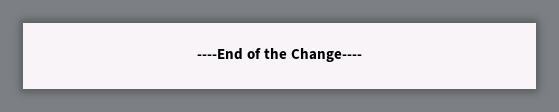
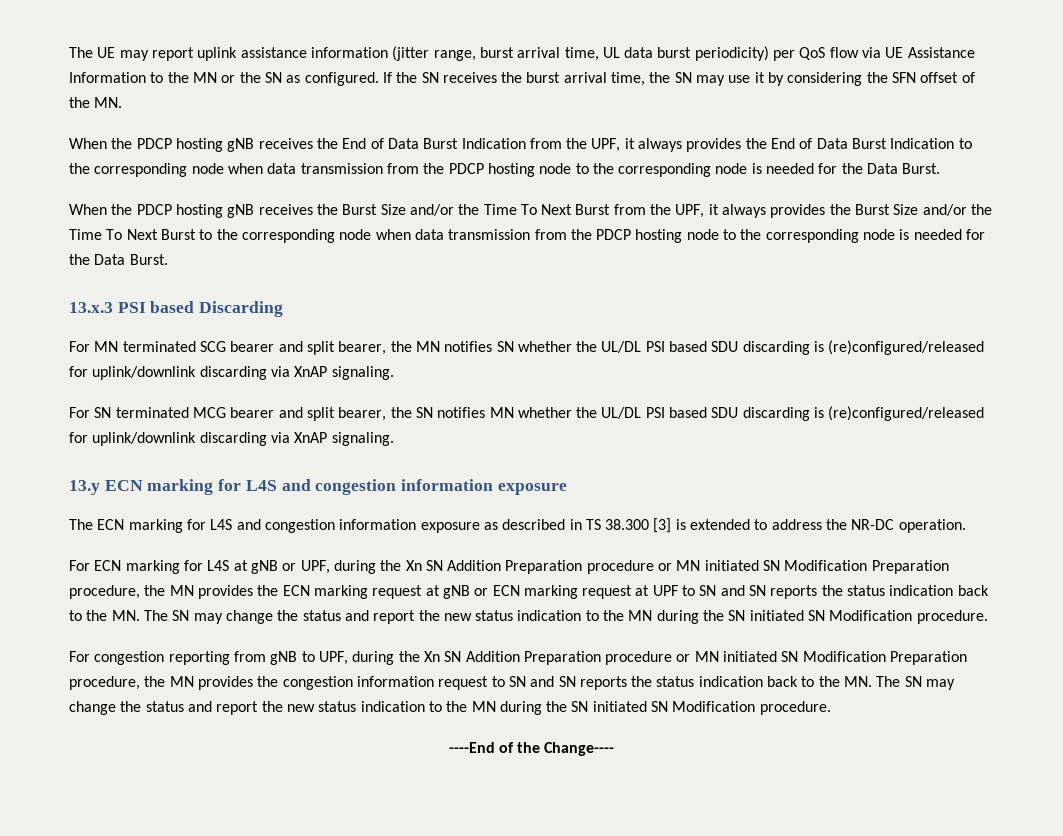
+ The UE may report uplink assistance information (jitter range, burst arrival time, UL data burst periodicity) per QoS flow via UE Assistance Information to the MN or the SN as configured. If the SN receives the burst arrival time, the SN may use it by considering the SFN offset of the MN.
+ When the PDCP hosting gNB receives the End of Data Burst Indication from the UPF, it always provides the End of Data Burst Indication to the corresponding node when data transmission from the PDCP hosting node to the corresponding node is needed for the Data Burst.
+ When the PDCP hosting gNB receives the Burst Size and/or the Time To Next Burst from the UPF, it always provides the Burst Size and/or the Time To Next Burst to the corresponding node when data transmission from the PDCP hosting node to the corresponding node is needed for the Data Burst.
+ 13.x.3 PSI based Discarding
+ For MN terminated SCG bearer and split bearer, the MN notifies SN whether the UL/DL PSI based SDU discarding is (re)configured/released for uplink/downlink discarding via XnAP signaling.
+ For SN terminated MCG bearer and split bearer, the SN notifies MN whether the UL/DL PSI based SDU discarding is (re)configured/released for uplink/downlink discarding via XnAP signaling.
+ 13.y ECN marking for L4S and congestion information exposure
+ The ECN marking for L4S and congestion information exposure as described in TS 38.300 [3] is extended to address the NR-DC operation.
+ For ECN marking for L4S at gNB or UPF, during the Xn SN Addition Preparation procedure or MN initiated SN Modification Preparation procedure, the MN provides the ECN marking request at gNB or ECN marking request at UPF to SN and SN reports the status indication back to the MN. The SN may change the status and report the new status indication to the MN during the SN initiated SN Modification procedure.
+ For congestion reporting from gNB to UPF, during the Xn SN Addition Preparation procedure or MN initiated SN Modification Preparation procedure, the MN provides the congestion information request to SN and SN reports the status indication back to the MN. The SN may change the status and report the new status indication to the MN during the SN initiated SN Modification procedure.

